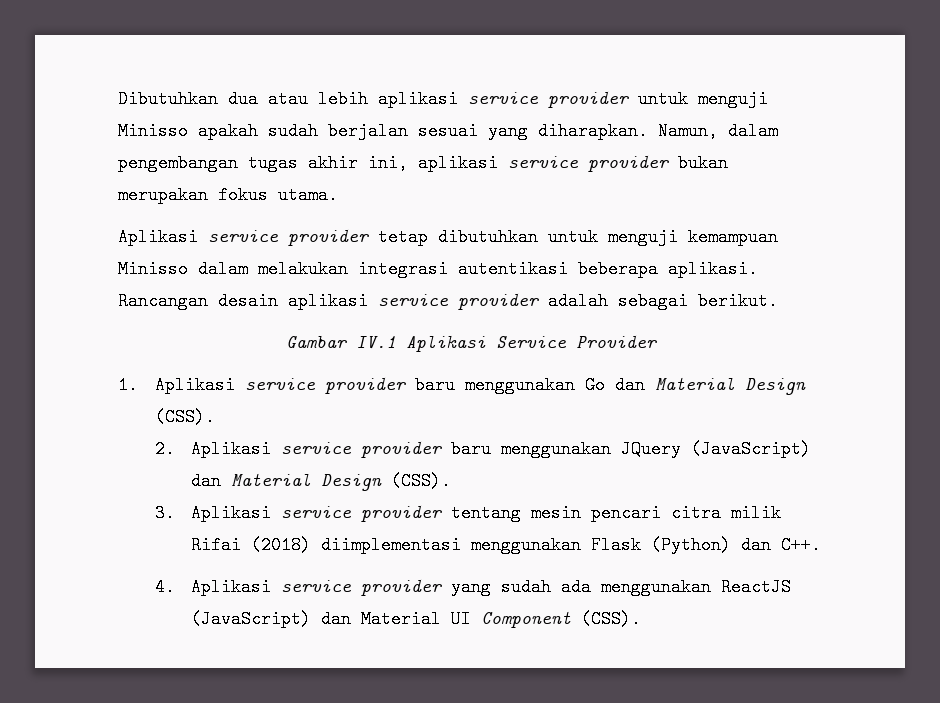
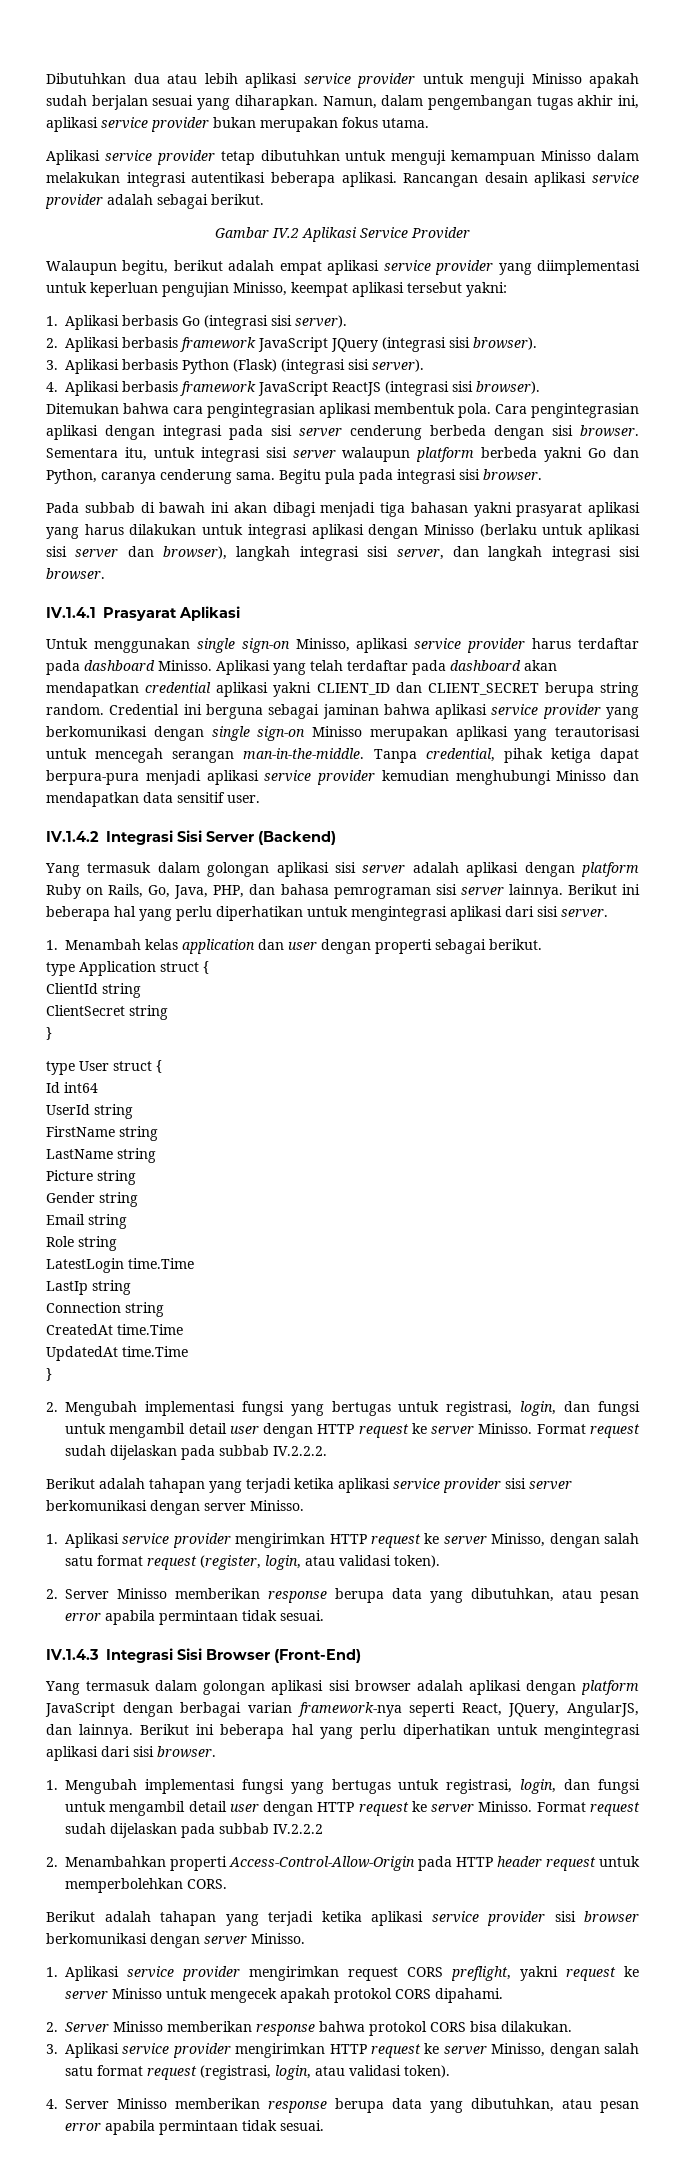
- Gambar IV.1 Aplikasi Service Provider
+ Gambar IV.2 Aplikasi Service Provider
- 1. Aplikasi service provider baru menggunakan Go dan Material Design (CSS).
- 2. Aplikasi service provider baru menggunakan JQuery (JavaScript) dan Material Design (CSS).
- 3. Aplikasi service provider tentang mesin pencari citra milik Rifai (2018) diimplementasi menggunakan Flask (Python) dan C++.
- 4. Aplikasi service provider yang sudah ada menggunakan ReactJS (JavaScript) dan Material UI Component (CSS).
+ Walaupun begitu, berikut adalah empat aplikasi service provider yang diimplementasi untuk keperluan pengujian Minisso, keempat aplikasi tersebut yakni:
+ 1. Aplikasi berbasis Go (integrasi sisi server).
+ 2. Aplikasi berbasis framework JavaScript JQuery (integrasi sisi browser).
+ 3. Aplikasi berbasis Python (Flask) (integrasi sisi server).
+ 4. Aplikasi berbasis framework JavaScript ReactJS (integrasi sisi browser).
+ Ditemukan bahwa cara pengintegrasian aplikasi membentuk pola. Cara pengintegrasian aplikasi dengan integrasi pada sisi server cenderung berbeda dengan sisi browser. Sementara itu, untuk integrasi sisi server walaupun platform berbeda yakni Go dan Python, caranya cenderung sama. Begitu pula pada integrasi sisi browser.
+ Pada subbab di bawah ini akan dibagi menjadi tiga bahasan yakni prasyarat aplikasi yang harus dilakukan untuk integrasi aplikasi dengan Minisso (berlaku untuk aplikasi sisi server dan browser), langkah integrasi sisi server, dan langkah integrasi sisi browser.
+ IV.1.4.1 Prasyarat Aplikasi
+ Untuk menggunakan single sign-on Minisso, aplikasi service provider harus terdaftar pada dashboard Minisso. Aplikasi yang telah terdaftar pada dashboard akan mendapatkan credential aplikasi yakni CLIENT_ID dan CLIENT_SECRET berupa string random. Credential ini berguna sebagai jaminan bahwa aplikasi service provider yang berkomunikasi dengan single sign-on Minisso merupakan aplikasi yang terautorisasi untuk mencegah serangan man-in-the-middle. Tanpa credential, pihak ketiga dapat berpura-pura menjadi aplikasi service provider kemudian menghubungi Minisso dan mendapatkan data sensitif user.
+ IV.1.4.2 Integrasi Sisi Server (Backend)
+ Yang termasuk dalam golongan aplikasi sisi server adalah aplikasi dengan platform Ruby on Rails, Go, Java, PHP, dan bahasa pemrograman sisi server lainnya. Berikut ini beberapa hal yang perlu diperhatikan untuk mengintegrasi aplikasi dari sisi server.
+ 1. Menambah kelas application dan user dengan properti sebagai berikut.
+ type Application struct {
+ ClientId string
+ ClientSecret string
+ }
+ type User struct {
+ Id int64
+ UserId string
+ FirstName string
+ LastName string
+ Picture string
+ Gender string
+ Email string
+ Role string
+ LatestLogin time.Time
+ LastIp string
+ Connection string
+ CreatedAt time.Time
+ UpdatedAt time.Time
+ }
+ 2. Mengubah implementasi fungsi yang bertugas untuk registrasi, login, dan fungsi untuk mengambil detail user dengan HTTP request ke server Minisso. Format request sudah dijelaskan pada subbab IV.2.2.2.
+ Berikut adalah tahapan yang terjadi ketika aplikasi service provider sisi server berkomunikasi dengan server Minisso.
+ 1. Aplikasi service provider mengirimkan HTTP request ke server Minisso, dengan salah satu format request (register, login, atau validasi token).
+ 2. Server Minisso memberikan response berupa data yang dibutuhkan, atau pesan error apabila permintaan tidak sesuai.
+ IV.1.4.3 Integrasi Sisi Browser (Front-End)
+ Yang termasuk dalam golongan aplikasi sisi browser adalah aplikasi dengan platform JavaScript dengan berbagai varian framework-nya seperti React, JQuery, AngularJS, dan lainnya. Berikut ini beberapa hal yang perlu diperhatikan untuk mengintegrasi aplikasi dari sisi browser.
+ 1. Mengubah implementasi fungsi yang bertugas untuk registrasi, login, dan fungsi untuk mengambil detail user dengan HTTP request ke server Minisso. Format request sudah dijelaskan pada subbab IV.2.2.2
+ 2. Menambahkan properti Access-Control-Allow-Origin pada HTTP header request untuk memperbolehkan CORS.
+ Berikut adalah tahapan yang terjadi ketika aplikasi service provider sisi browser berkomunikasi dengan server Minisso.
+ 1. Aplikasi service provider mengirimkan request CORS preflight, yakni request ke server Minisso untuk mengecek apakah protokol CORS dipahami.
+ 2. Server Minisso memberikan response bahwa protokol CORS bisa dilakukan.
+ 3. Aplikasi service provider mengirimkan HTTP request ke server Minisso, dengan salah satu format request (registrasi, login, atau validasi token).
+ 4. Server Minisso memberikan response berupa data yang dibutuhkan, atau pesan error apabila permintaan tidak sesuai.

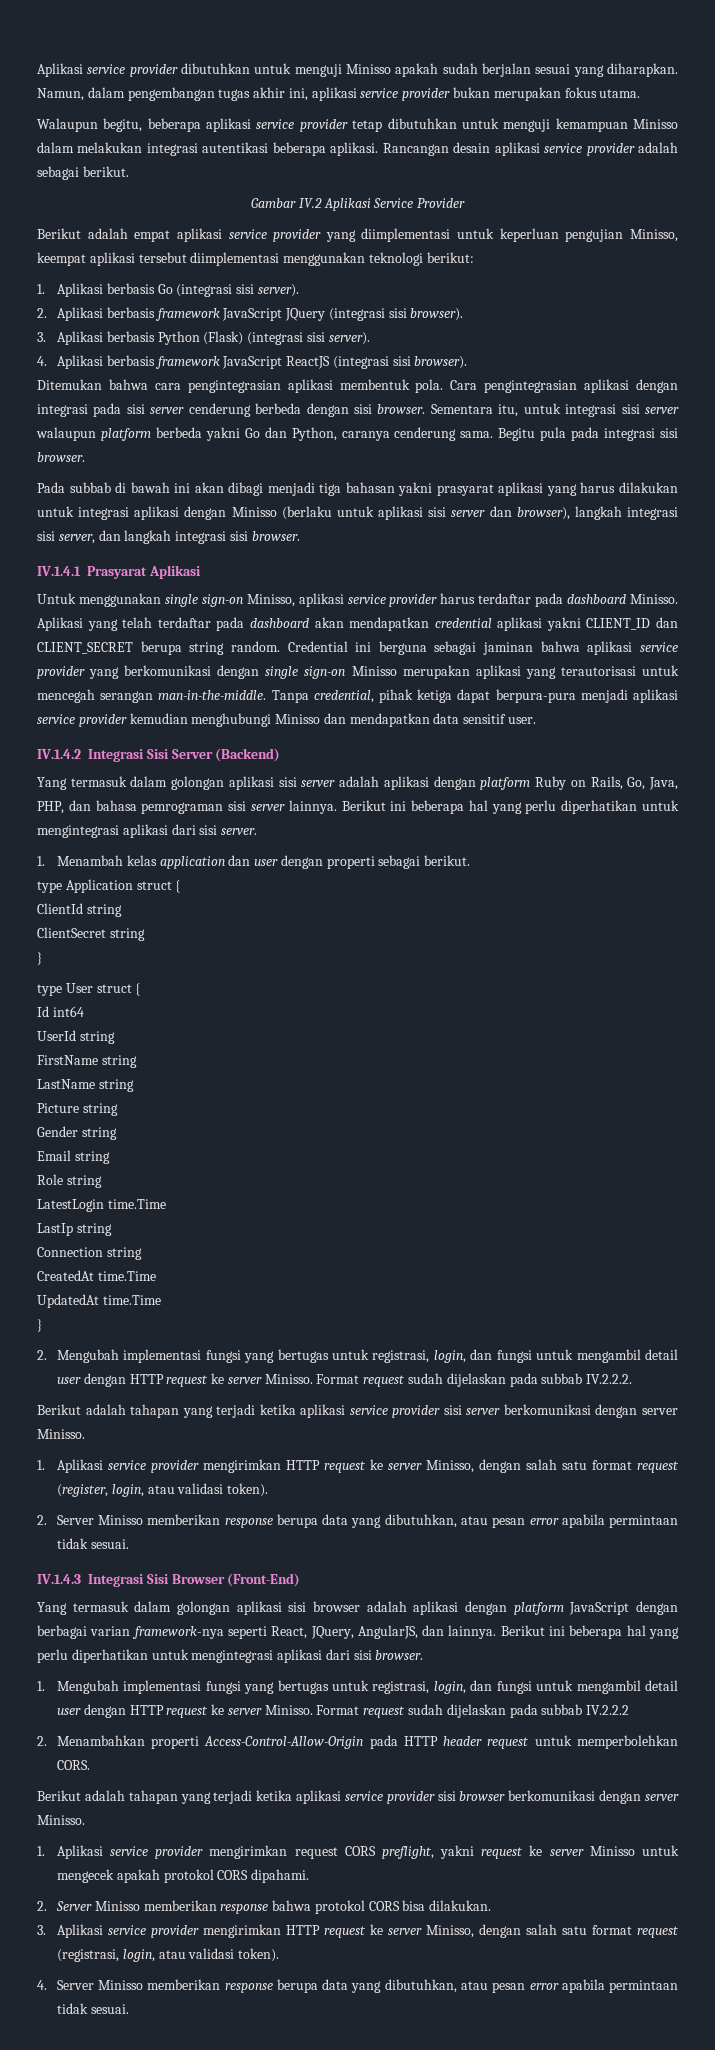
- Dibutuhkan dua atau lebih aplikasi service provider untuk menguji Minisso apakah sudah berjalan sesuai yang diharapkan.
+ Aplikasi service provider dibutuhkan untuk menguji Minisso apakah sudah berjalan sesuai yang diharapkan.
- Aplikasi service provider tetap dibutuhkan untuk menguji kemampuan Minisso dalam melakukan integrasi autentikasi beberapa aplikasi.
+ Walaupun begitu, beberapa aplikasi service provider tetap dibutuhkan untuk menguji kemampuan Minisso dalam melakukan integrasi autentikasi beberapa aplikasi.
- Walaupun begitu, berikut adalah empat aplikasi service provider yang diimplementasi untuk keperluan pengujian Minisso, keempat aplikasi tersebut yakni:
+ Berikut adalah empat aplikasi service provider yang diimplementasi untuk keperluan pengujian Minisso, keempat aplikasi tersebut diimplementasi menggunakan teknologi berikut:

